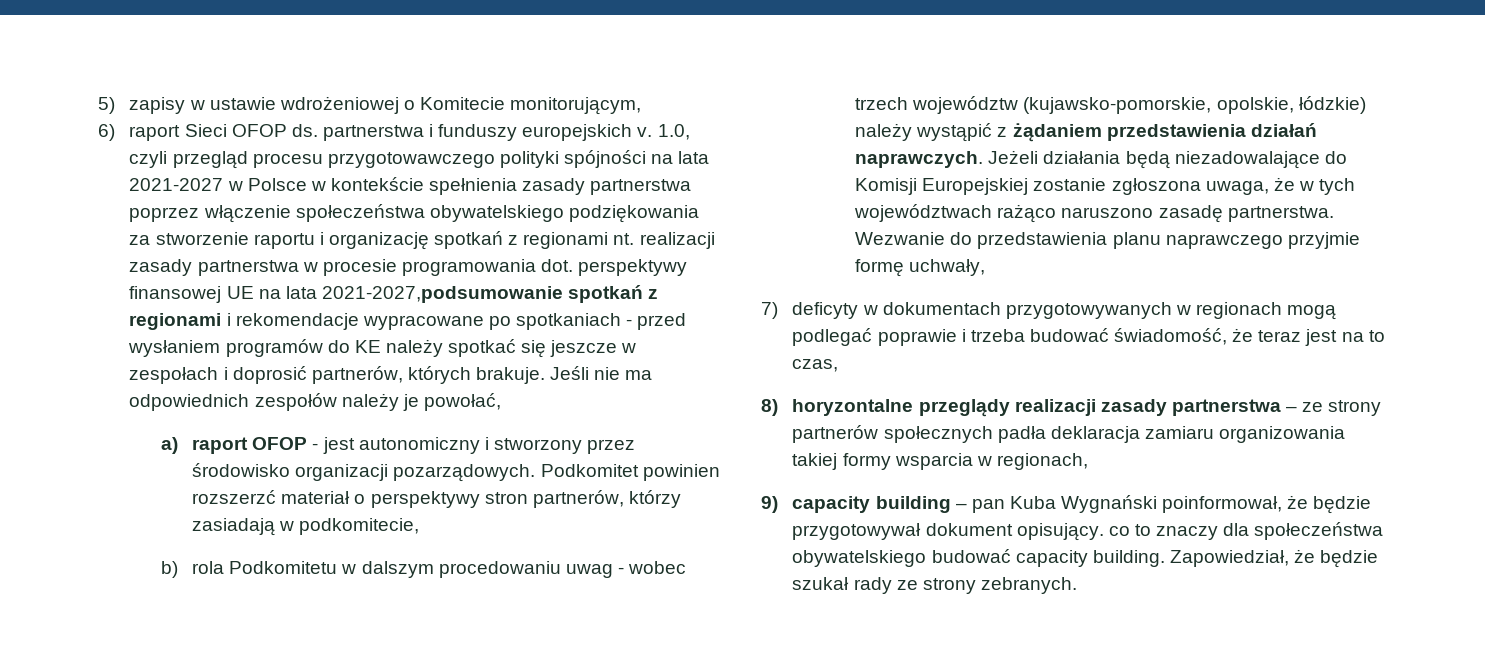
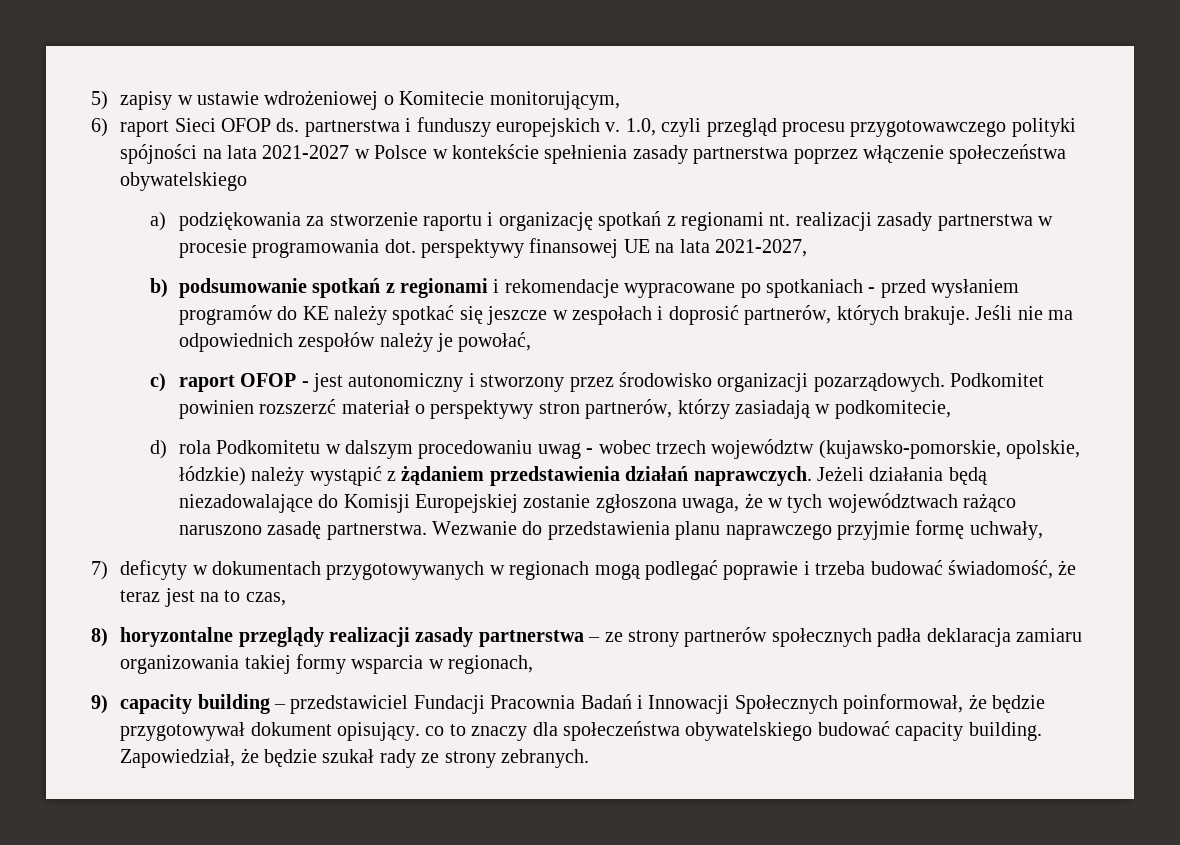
- 1.0, czyli przegląd procesu przygotowawczego polityki spójności na lata 2021-2027 w Polsce w kontekście spełnienia zasady partnerstwa poprzez włączenie społeczeństwa obywatelskiego podziękowania za stworzenie raportu i organizację spotkań z regionami nt. realizacji zasady partnerstwa w procesie programowania dot. perspektywy finansowej UE na lata 2021-2027,podsumowanie spotkań z regionami i rekomendacje wypracowane po spotkaniach - przed wysłaniem programów do KE należy spotkać się jeszcze w zespołach i doprosić partnerów, których brakuje.
+ 1.0, czyli przegląd procesu przygotowawczego polityki spójności na lata 2021-2027 w Polsce w kontekście spełnienia zasady partnerstwa poprzez włączenie społeczeństwa obywatelskiego
+ a) podziękowania za stworzenie raportu i organizację spotkań z regionami nt. realizacji zasady partnerstwa w procesie programowania dot. perspektywy finansowej UE na lata 2021-2027,
+ b) podsumowanie spotkań z regionami i rekomendacje wypracowane po spotkaniach - przed wysłaniem programów do KE należy spotkać się jeszcze w zespołach i doprosić partnerów, których brakuje.
- a) raport OFOP - jest autonomiczny i stworzony przez środowisko organizacji pozarządowych.
+ c) raport OFOP - jest autonomiczny i stworzony przez środowisko organizacji pozarządowych.
- b) rola Podkomitetu w dalszym procedowaniu uwag - wobec trzech województw (kujawsko-pomorskie, opolskie, łódzkie) należy wystąpić z żądaniem przedstawienia działań naprawczych.
+ d) rola Podkomitetu w dalszym procedowaniu uwag - wobec trzech województw (kujawsko-pomorskie, opolskie, łódzkie) należy wystąpić z żądaniem przedstawienia działań naprawczych.
- 9) capacity building – pan Kuba Wygnański poinformował, że będzie przygotowywał dokument opisujący. co to znaczy dla społeczeństwa obywatelskiego budować capacity building.
+ 9) capacity building – przedstawiciel Fundacji Pracownia Badań i Innowacji Społecznych poinformował, że będzie przygotowywał dokument opisujący. co to znaczy dla społeczeństwa obywatelskiego budować capacity building.

